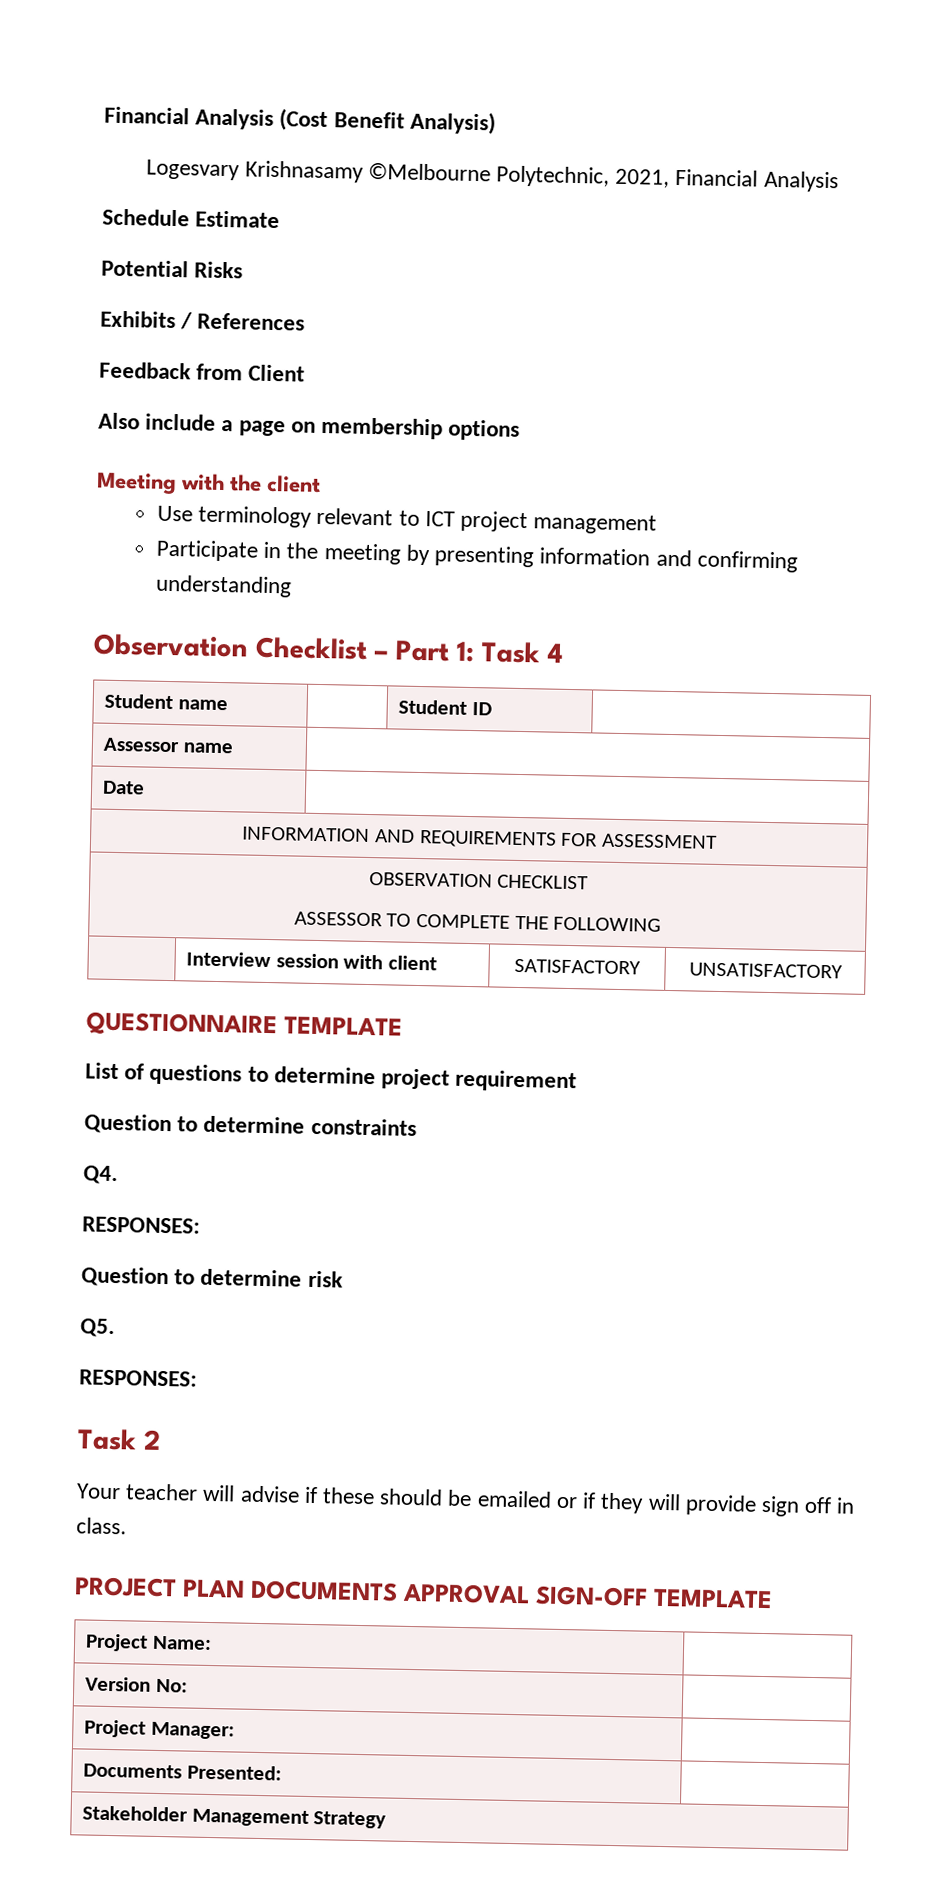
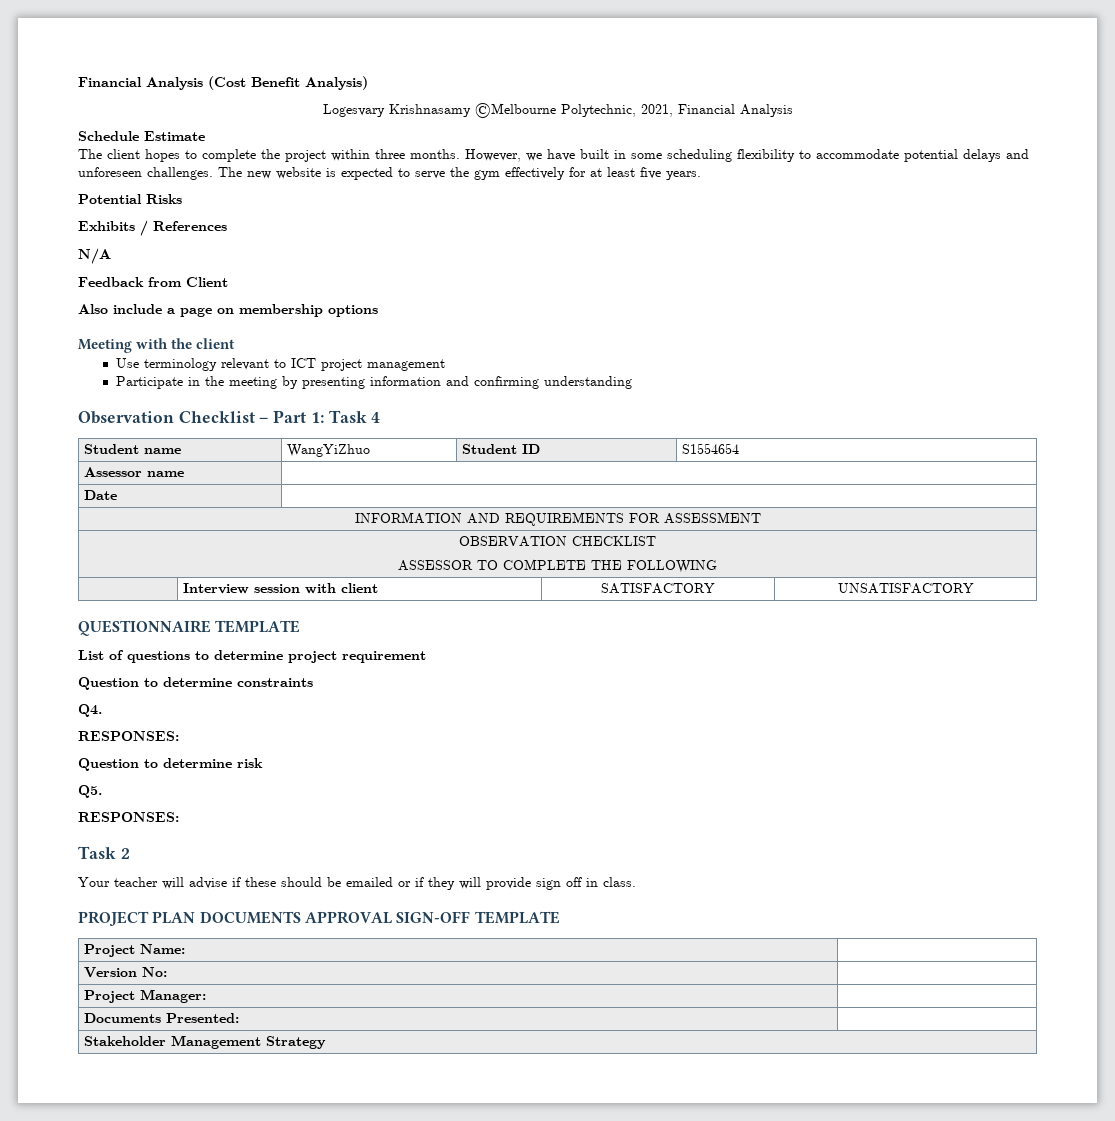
+ The client hopes to complete the project within three months. However, we have built in some scheduling flexibility to accommodate potential delays and unforeseen challenges. The new website is expected to serve the gym effectively for at least five years.
+ N/A
- Student name | | Student ID |
+ Student name | WangYiZhuo | Student ID | S1554654

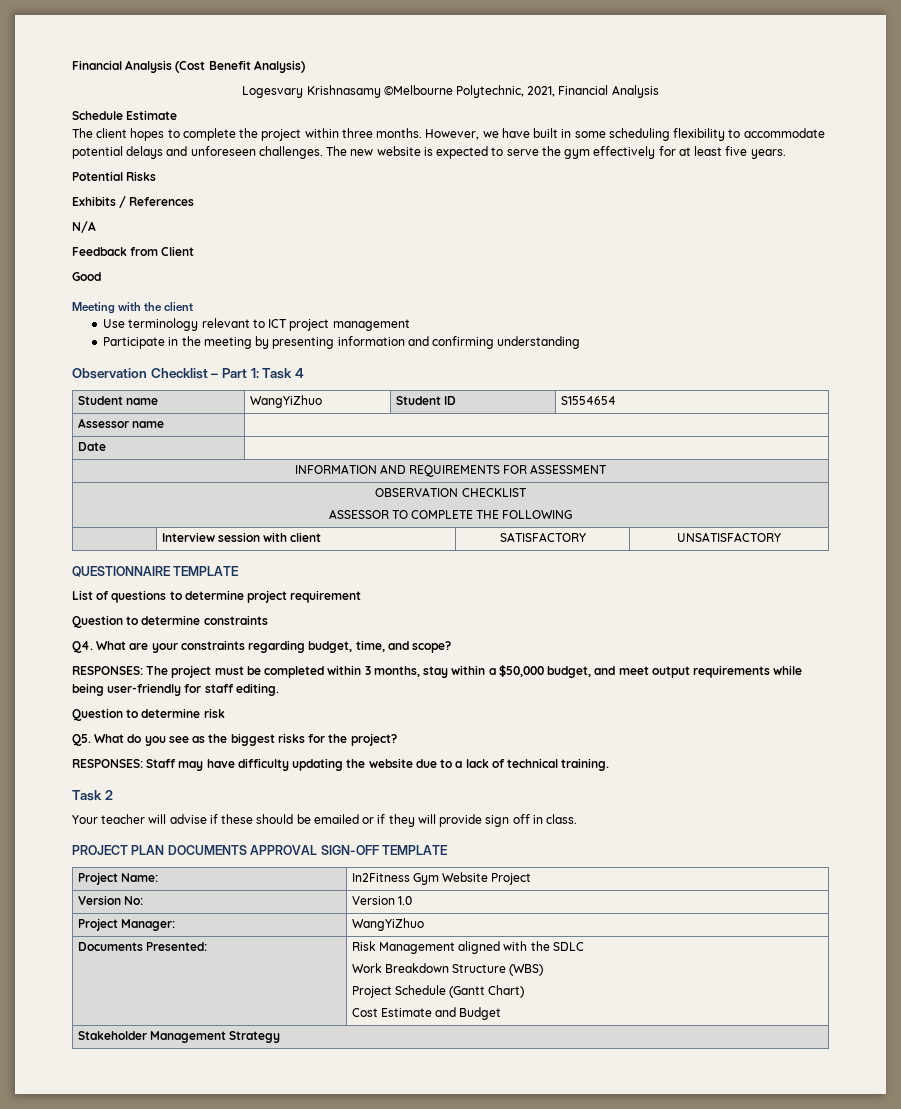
- Also include a page on membership options
+ Good
- Q4.
- RESPONSES:
+ Q4. What are your constraints regarding budget, time, and scope?
+ RESPONSES: The project must be completed within 3 months, stay within a $50,000 budget, and meet output requirements while being user-friendly for staff editing.
- Q5.
- RESPONSES:
+ Q5. What do you see as the biggest risks for the project?
+ RESPONSES: Staff may have difficulty updating the website due to a lack of technical training.
- Project Name: |
+ Project Name: | In2Fitness Gym Website Project
- Version No: |
+ Version No: | Version 1.0
- Project Manager: |
+ Project Manager: | WangYiZhuo
- Documents Presented: |
+ Documents Presented: | Risk Management aligned with the SDLC
+ Work Breakdown Structure (WBS)
+ Project Schedule (Gantt Chart)
+ Cost Estimate and Budget

